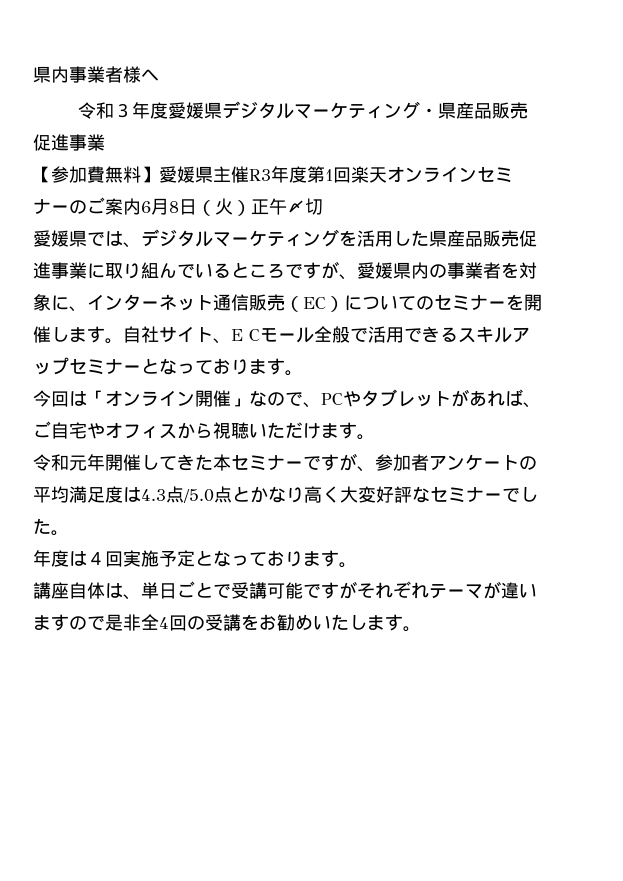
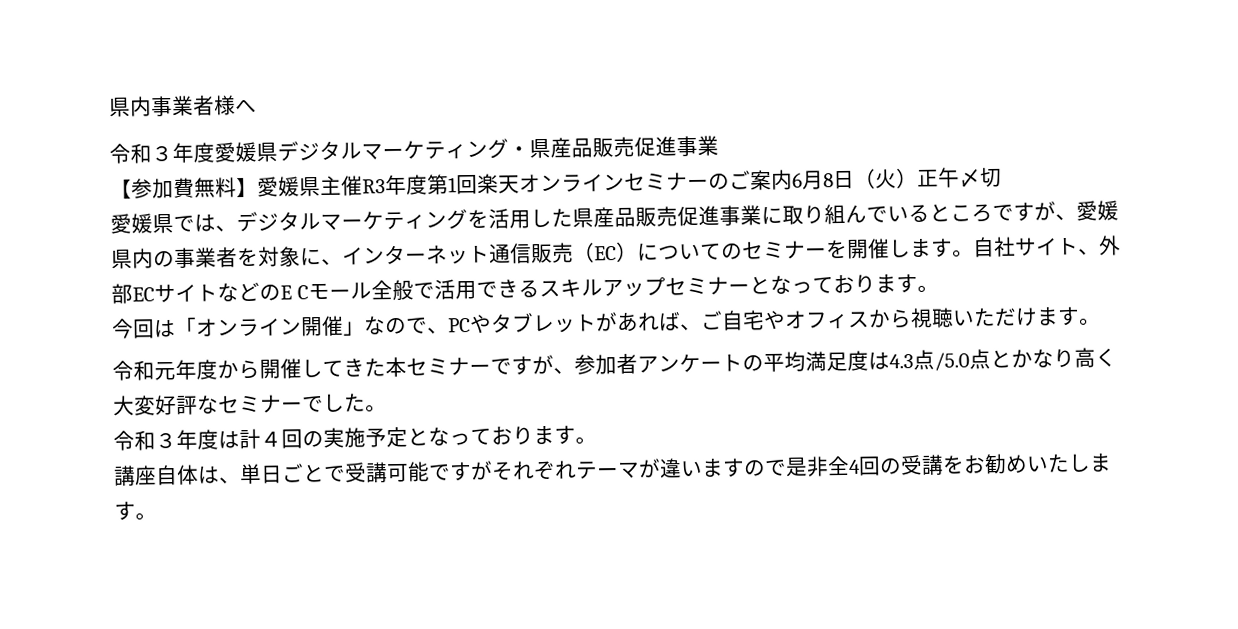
- 自社サイト、E Cモール全般で活用できるスキルアップセミナーとなっております。
+ 自社サイト、外部ECサイトなどのE Cモール全般で活用できるスキルアップセミナーとなっております。
- 令和元年開催してきた本セミナーですが、参加者アンケートの平均満足度は4.3点/5.0点とかなり高く大変好評なセミナーでした。
+ 令和元年度から開催してきた本セミナーですが、参加者アンケートの平均満足度は4.3点/5.0点とかなり高く大変好評なセミナーでした。
- 年度は４回実施予定となっております。
+ 令和３年度は計４回の実施予定となっております。

